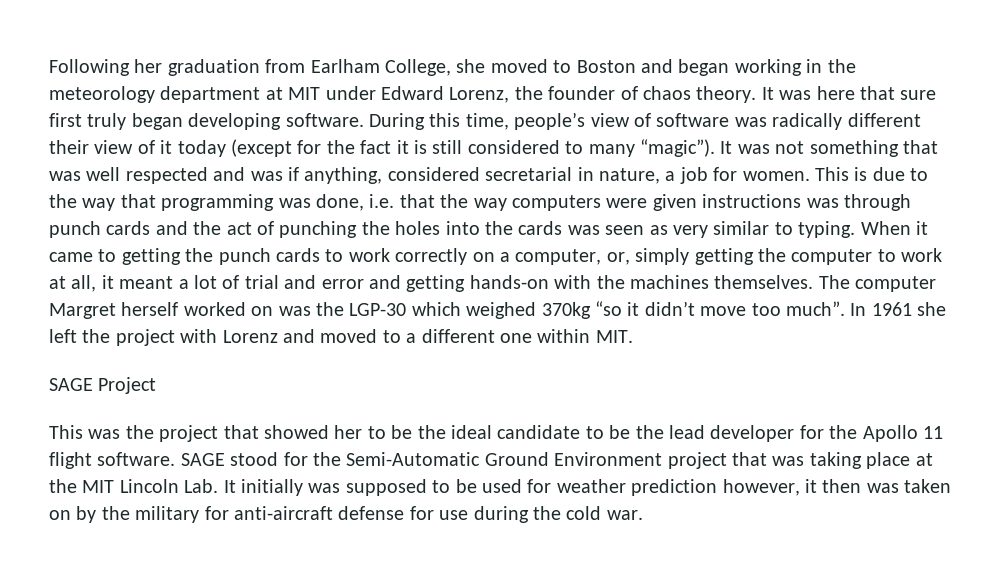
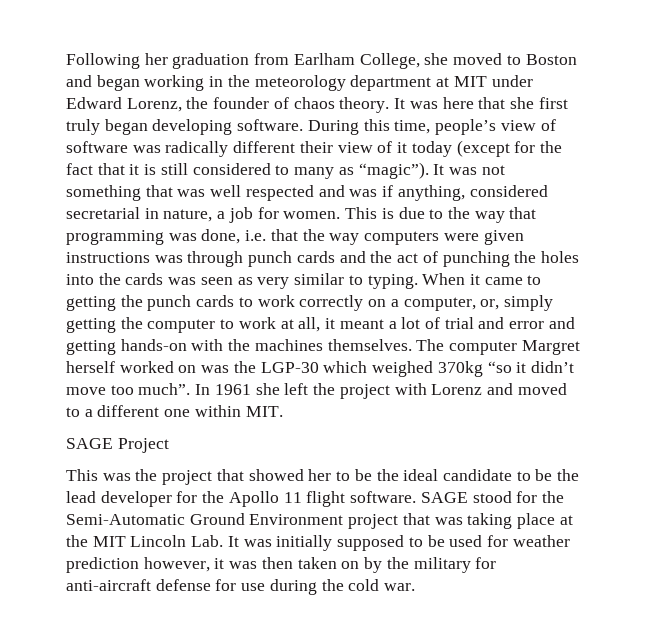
- It was here that sure first truly began developing software.
+ It was here that she first truly began developing software.
- During this time, people’s view of software was radically different their view of it today (except for the fact it is still considered to many “magic”).
+ During this time, people’s view of software was radically different their view of it today (except for the fact that it is still considered to many as “magic”).
- SAGE stood for the Semi-Automatic Ground Environment project that was taking place at the MIT Lincoln Lab. It initially was supposed to be used for weather prediction however, it then was taken on by the military for anti-aircraft defense for use during the cold war.
+ SAGE stood for the Semi-Automatic Ground Environment project that was taking place at the MIT Lincoln Lab. It was initially supposed to be used for weather prediction however, it was then taken on by the military for anti-aircraft defense for use during the cold war.

